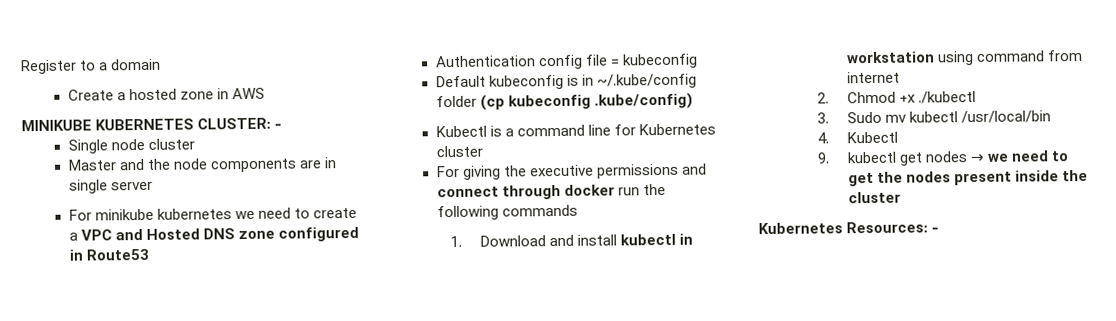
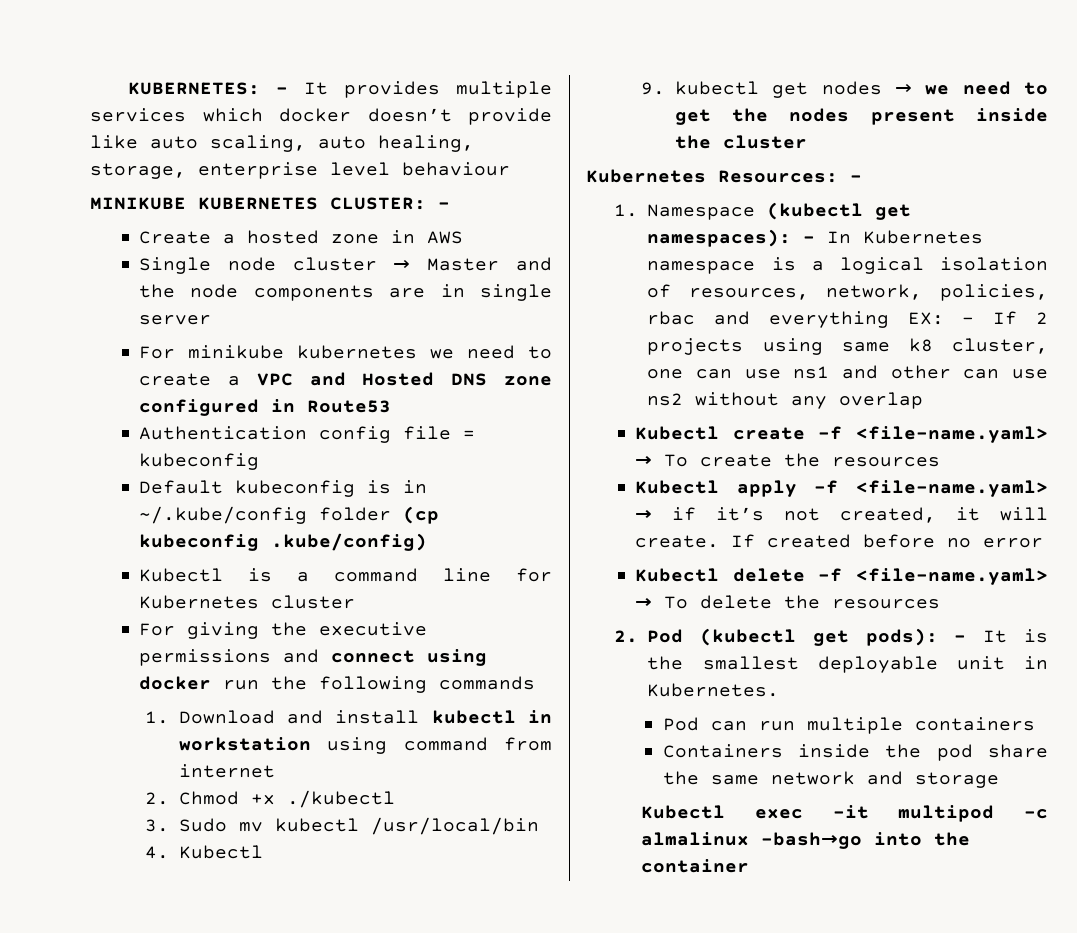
- Register to a domain
+ KUBERNETES: - It provides multiple services which docker doesn’t provide like auto scaling, auto healing, storage, enterprise level behaviour
+ MINIKUBE KUBERNETES CLUSTER: -
- MINIKUBE KUBERNETES CLUSTER: -
- Single node cluster
- Master and the node components are in single server
+ Single node cluster → Master and the node components are in single server
- For giving the executive permissions and connect through docker run the following commands
+ For giving the executive permissions and connect using docker run the following commands
+ 1. Namespace (kubectl get namespaces): - In Kubernetes namespace is a logical isolation of resources, network, policies, rbac and everything EX: - If 2 projects using same k8 cluster, one can use ns1 and other can use ns2 without any overlap
+ Kubectl create -f <file-name.yaml> → To create the resources
+ Kubectl apply -f <file-name.yaml> → if it’s not created, it will create. If created before no error
+ Kubectl delete -f <file-name.yaml> → To delete the resources
+ 2. Pod (kubectl get pods): - It is the smallest deployable unit in Kubernetes.
+ Pod can run multiple containers
+ Containers inside the pod share the same network and storage
+ Kubectl exec -it multipod -c almalinux –bash→go into the container

